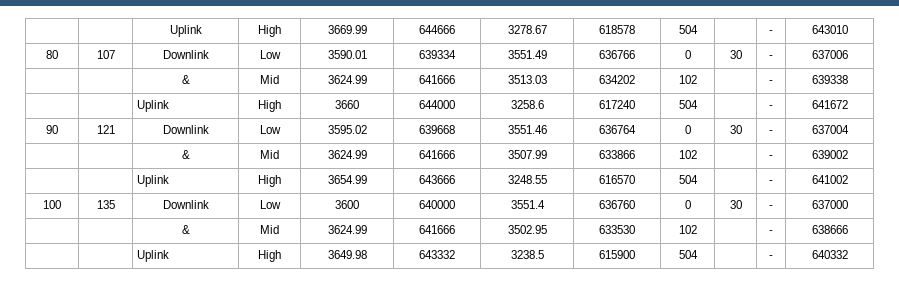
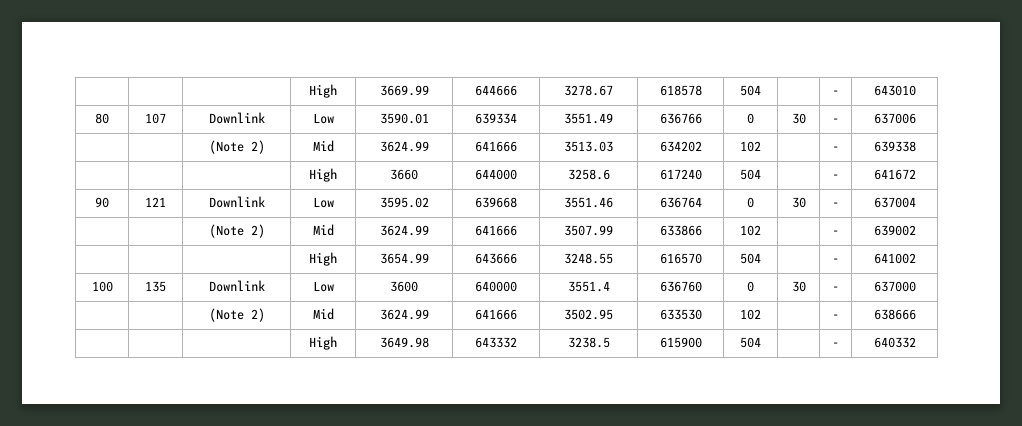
- | | Uplink | High | 3669.99 | 644666 | 3278.67 | 618578 | 504 | | - | 643010
+ | | | High | 3669.99 | 644666 | 3278.67 | 618578 | 504 | | - | 643010
- | | & | Mid | 3624.99 | 641666 | 3513.03 | 634202 | 102 | | - | 639338
+ | | (Note 2) | Mid | 3624.99 | 641666 | 3513.03 | 634202 | 102 | | - | 639338
- | | Uplink | High | 3660 | 644000 | 3258.6 | 617240 | 504 | | - | 641672
+ | | | High | 3660 | 644000 | 3258.6 | 617240 | 504 | | - | 641672
- | | & | Mid | 3624.99 | 641666 | 3507.99 | 633866 | 102 | | - | 639002
+ | | (Note 2) | Mid | 3624.99 | 641666 | 3507.99 | 633866 | 102 | | - | 639002
- | | Uplink | High | 3654.99 | 643666 | 3248.55 | 616570 | 504 | | - | 641002
+ | | | High | 3654.99 | 643666 | 3248.55 | 616570 | 504 | | - | 641002
- | | & | Mid | 3624.99 | 641666 | 3502.95 | 633530 | 102 | | - | 638666
+ | | (Note 2) | Mid | 3624.99 | 641666 | 3502.95 | 633530 | 102 | | - | 638666
- | | Uplink | High | 3649.98 | 643332 | 3238.5 | 615900 | 504 | | - | 640332
+ | | | High | 3649.98 | 643332 | 3238.5 | 615900 | 504 | | - | 640332

